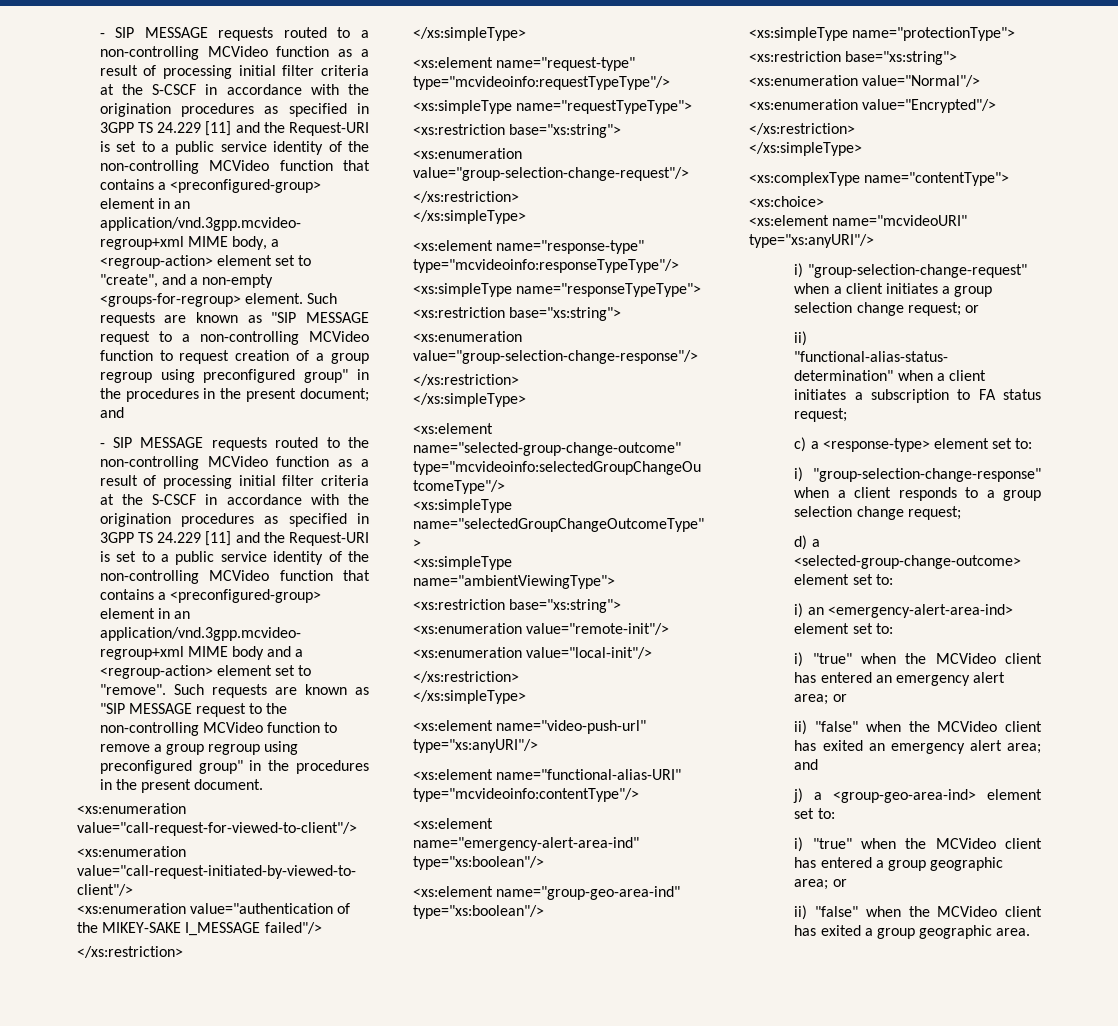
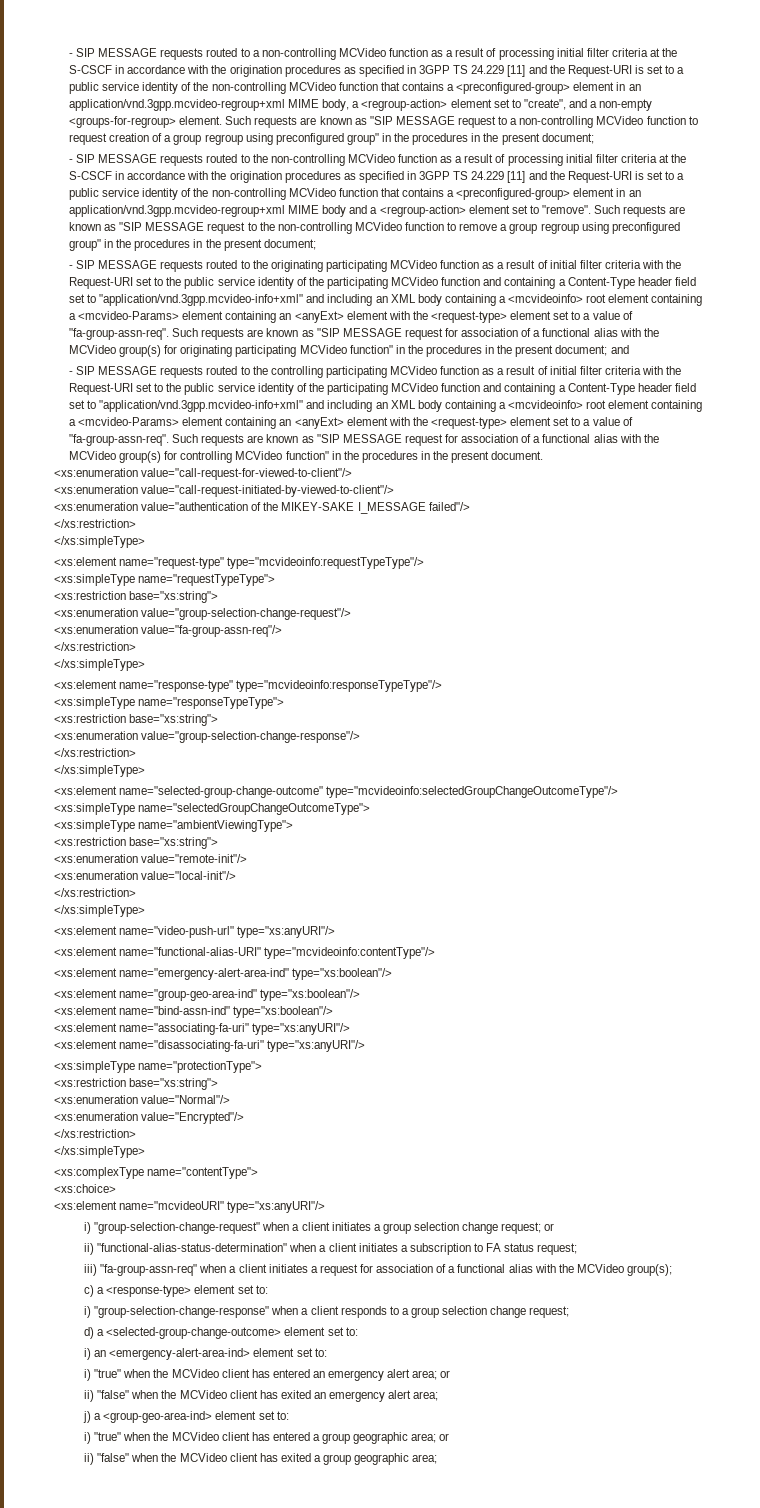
- Such requests are known as "SIP MESSAGE request to a non-controlling MCVideo function to request creation of a group regroup using preconfigured group" in the procedures in the present document; and
+ Such requests are known as "SIP MESSAGE request to a non-controlling MCVideo function to request creation of a group regroup using preconfigured group" in the procedures in the present document;
- Such requests are known as "SIP MESSAGE request to the non-controlling MCVideo function to remove a group regroup using preconfigured group" in the procedures in the present document.
+ Such requests are known as "SIP MESSAGE request to the non-controlling MCVideo function to remove a group regroup using preconfigured group" in the procedures in the present document;
+ - SIP MESSAGE requests routed to the originating participating MCVideo function as a result of initial filter criteria with the Request-URI set to the public service identity of the participating MCVideo function and containing a Content-Type header field set to "application/vnd.3gpp.mcvideo-info+xml" and including an XML body containing a <mcvideoinfo> root element containing a <mcvideo-Params> element containing an <anyExt> element with the <request-type> element set to a value of "fa-group-assn-req". Such requests are known as "SIP MESSAGE request for association of a functional alias with the MCVideo group(s) for originating participating MCVideo function" in the procedures in the present document; and
+ - SIP MESSAGE requests routed to the controlling participating MCVideo function as a result of initial filter criteria with the Request-URI set to the public service identity of the participating MCVideo function and containing a Content-Type header field set to "application/vnd.3gpp.mcvideo-info+xml" and including an XML body containing a <mcvideoinfo> root element containing a <mcvideo-Params> element containing an <anyExt> element with the <request-type> element set to a value of "fa-group-assn-req". Such requests are known as "SIP MESSAGE request for association of a functional alias with the MCVideo group(s) for controlling MCVideo function" in the procedures in the present document.
+ <xs:enumeration value="fa-group-assn-req"/>
+ <xs:element name="bind-assn-ind" type="xs:boolean"/>
+ <xs:element name="associating-fa-uri" type="xs:anyURI"/>
+ <xs:element name="disassociating-fa-uri" type="xs:anyURI"/>
+ iii) "fa-group-assn-req" when a client initiates a request for association of a functional alias with the MCVideo group(s);
- ii) "false" when the MCVideo client has exited an emergency alert area; and
+ ii) "false" when the MCVideo client has exited an emergency alert area;
- ii) "false" when the MCVideo client has exited a group geographic area.
+ ii) "false" when the MCVideo client has exited a group geographic area;

